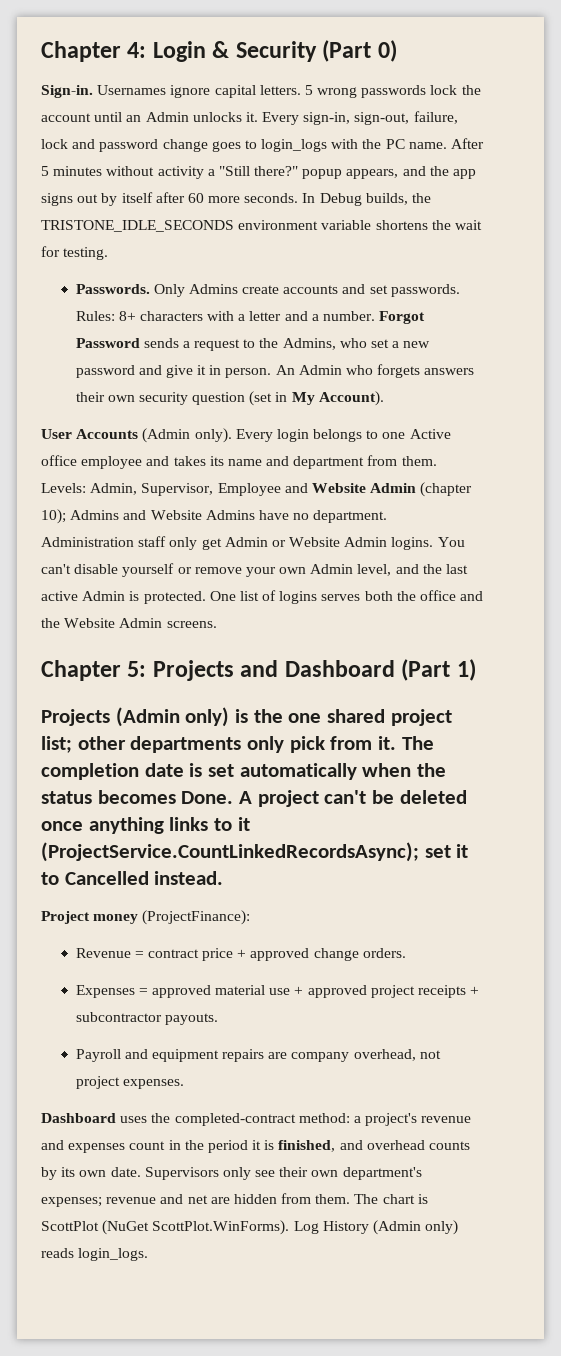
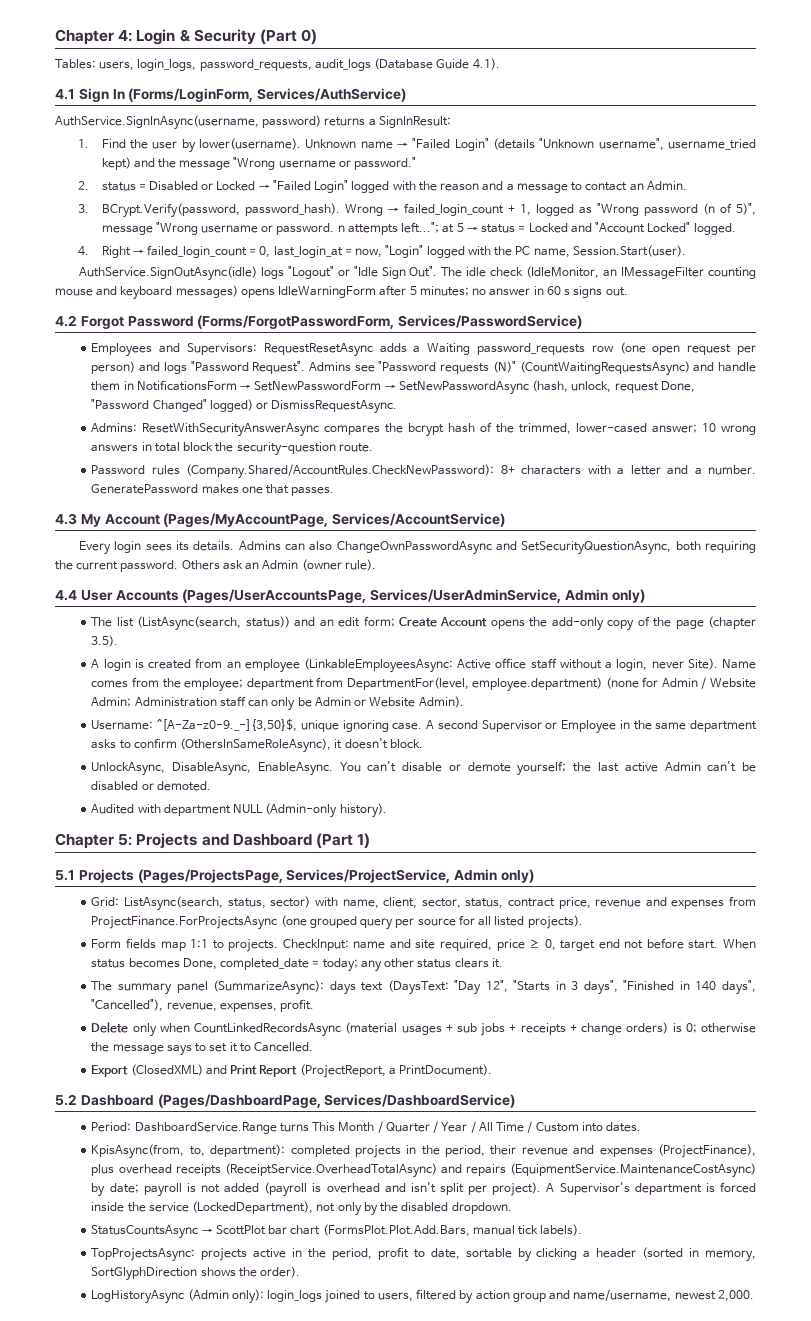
- Sign-in. Usernames ignore capital letters. 5 wrong passwords lock the account until an Admin unlocks it. Every sign-in, sign-out, failure, lock and password change goes to login_logs with the PC name. After 5 minutes without activity a "Still there?" popup appears, and the app signs out by itself after 60 more seconds. In Debug builds, the TRISTONE_IDLE_SECONDS environment variable shortens the wait for testing.
- Passwords. Only Admins create accounts and set passwords. Rules: 8+ characters with a letter and a number.
+ Tables: users, login_logs, password_requests, audit_logs (Database Guide 4.1).
+ 4.1 Sign In (Forms/LoginForm, Services/AuthService)
+ AuthService.SignInAsync(username, password) returns a SignInResult:
+ 1. Find the user by lower(username). Unknown name → "Failed Login" (details "Unknown username", username_tried kept) and the message "Wrong username or password."
+ 2. status = Disabled or Locked → "Failed Login" logged with the reason and a message to contact an Admin.
+ 3. BCrypt.Verify(password, password_hash). Wrong → failed_login_count + 1, logged as "Wrong password (n of 5)", message "Wrong username or password. n attempts left..."; at 5 → status = Locked and "Account Locked" logged.
+ 4. Right → failed_login_count = 0, last_login_at = now, "Login" logged with the PC name, Session.Start(user).
+ AuthService.SignOutAsync(idle) logs "Logout" or "Idle Sign Out". The idle check (IdleMonitor, an IMessageFilter counting mouse and keyboard messages) opens IdleWarningForm after 5 minutes; no answer in 60 s signs out.
+ 4.2 Forgot Password (Forms/ForgotPasswordForm, Services/PasswordService)
+ Employees and Supervisors: RequestResetAsync adds a Waiting password_requests row (one open request per person) and logs "Password Request". Admins see "Password requests (N)" (CountWaitingRequestsAsync) and handle them in NotificationsForm → SetNewPasswordForm → SetNewPasswordAsync (hash, unlock, request Done, "Password Changed" logged) or DismissRequestAsync.
+ Admins: ResetWithSecurityAnswerAsync compares the bcrypt hash of the trimmed, lower-cased answer; 10 wrong answers in total block the security-question route.
+ Password rules (Company.Shared/AccountRules.CheckNewPassword): 8+ characters with a letter and a number.
- Forgot Password sends a request to the Admins, who set a new password and give it in person. An Admin who forgets answers their own security question (set in My Account).
- User Accounts (Admin only). Every login belongs to one Active office employee and takes its name and department from them. Levels: Admin, Supervisor, Employee and Website Admin (chapter 10); Admins and Website Admins have no department. Administration staff only get Admin or Website Admin logins. You can't disable yourself or remove your own Admin level, and the last active Admin is protected. One list of logins serves both the office and the Website Admin screens.
+ GeneratePassword makes one that passes.
+ 4.3 My Account (Pages/MyAccountPage, Services/AccountService)
+ Every login sees its details. Admins can also ChangeOwnPasswordAsync and SetSecurityQuestionAsync, both requiring the current password. Others ask an Admin (owner rule).
+ 4.4 User Accounts (Pages/UserAccountsPage, Services/UserAdminService, Admin only)
+ The list (ListAsync(search, status)) and an edit form; Create Account opens the add-only copy of the page (chapter 3.5).
+ A login is created from an employee (LinkableEmployeesAsync: Active office staff without a login, never Site). Name comes from the employee; department from DepartmentFor(level, employee.department) (none for Admin / Website Admin; Administration staff can only be Admin or Website Admin).
+ Username: ^[A-Za-z0-9._-]{3,50}$, unique ignoring case. A second Supervisor or Employee in the same department asks to confirm (OthersInSameRoleAsync), it doesn't block.
+ UnlockAsync, DisableAsync, EnableAsync. You can't disable or demote yourself; the last active Admin can't be disabled or demoted.
+ Audited with department NULL (Admin-only history).
- Projects (Admin only) is the one shared project list; other departments only pick from it. The completion date is set automatically when the status becomes Done. A project can't be deleted once anything links to it (ProjectService.CountLinkedRecordsAsync); set it to Cancelled instead.
- Project money (ProjectFinance):
- Revenue = contract price + approved change orders.
- Expenses = approved material use + approved project receipts + subcontractor payouts.
- Payroll and equipment repairs are company overhead, not project expenses.
- Dashboard uses the completed-contract method: a project's revenue and expenses count in the period it is finished, and overhead counts by its own date. Supervisors only see their own department's expenses; revenue and net are hidden from them. The chart is ScottPlot (NuGet ScottPlot.WinForms). Log History (Admin only) reads login_logs.
+ 5.1 Projects (Pages/ProjectsPage, Services/ProjectService, Admin only)
+ Grid: ListAsync(search, status, sector) with name, client, sector, status, contract price, revenue and expenses from ProjectFinance.ForProjectsAsync (one grouped query per source for all listed projects).
+ Form fields map 1:1 to projects. CheckInput: name and site required, price ≥ 0, target end not before start. When status becomes Done, completed_date = today; any other status clears it.
+ The summary panel (SummarizeAsync): days text (DaysText: "Day 12", "Starts in 3 days", "Finished in 140 days", "Cancelled"), revenue, expenses, profit.
+ Delete only when CountLinkedRecordsAsync (material usages + sub jobs + receipts + change orders) is 0; otherwise the message says to set it to Cancelled.
+ Export (ClosedXML) and Print Report (ProjectReport, a PrintDocument).
+ 5.2 Dashboard (Pages/DashboardPage, Services/DashboardService)
+ Period: DashboardService.Range turns This Month / Quarter / Year / All Time / Custom into dates.
+ KpisAsync(from, to, department): completed projects in the period, their revenue and expenses (ProjectFinance), plus overhead receipts (ReceiptService.OverheadTotalAsync) and repairs (EquipmentService.MaintenanceCostAsync) by date; payroll is not added (payroll is overhead and isn't split per project). A Supervisor's department is forced inside the service (LockedDepartment), not only by the disabled dropdown.
+ StatusCountsAsync → ScottPlot bar chart (FormsPlot.Plot.Add.Bars, manual tick labels).
+ TopProjectsAsync: projects active in the period, profit to date, sortable by clicking a header (sorted in memory, SortGlyphDirection shows the order).
+ LogHistoryAsync (Admin only): login_logs joined to users, filtered by action group and name/username, newest 2,000.

